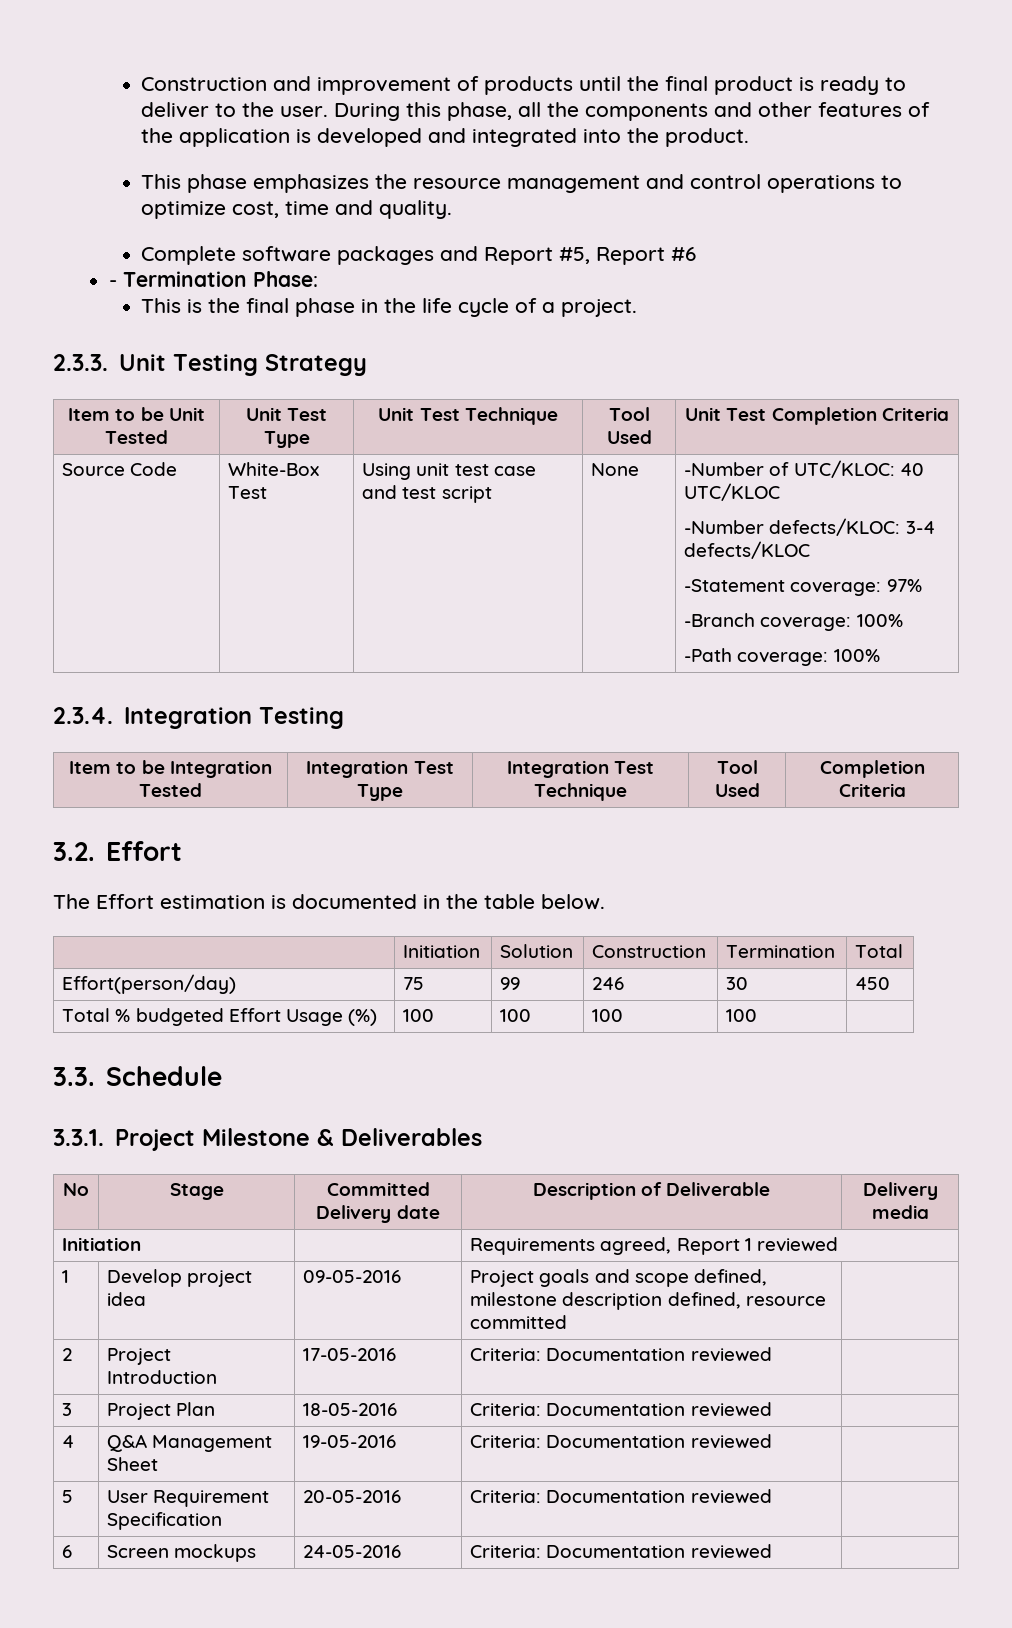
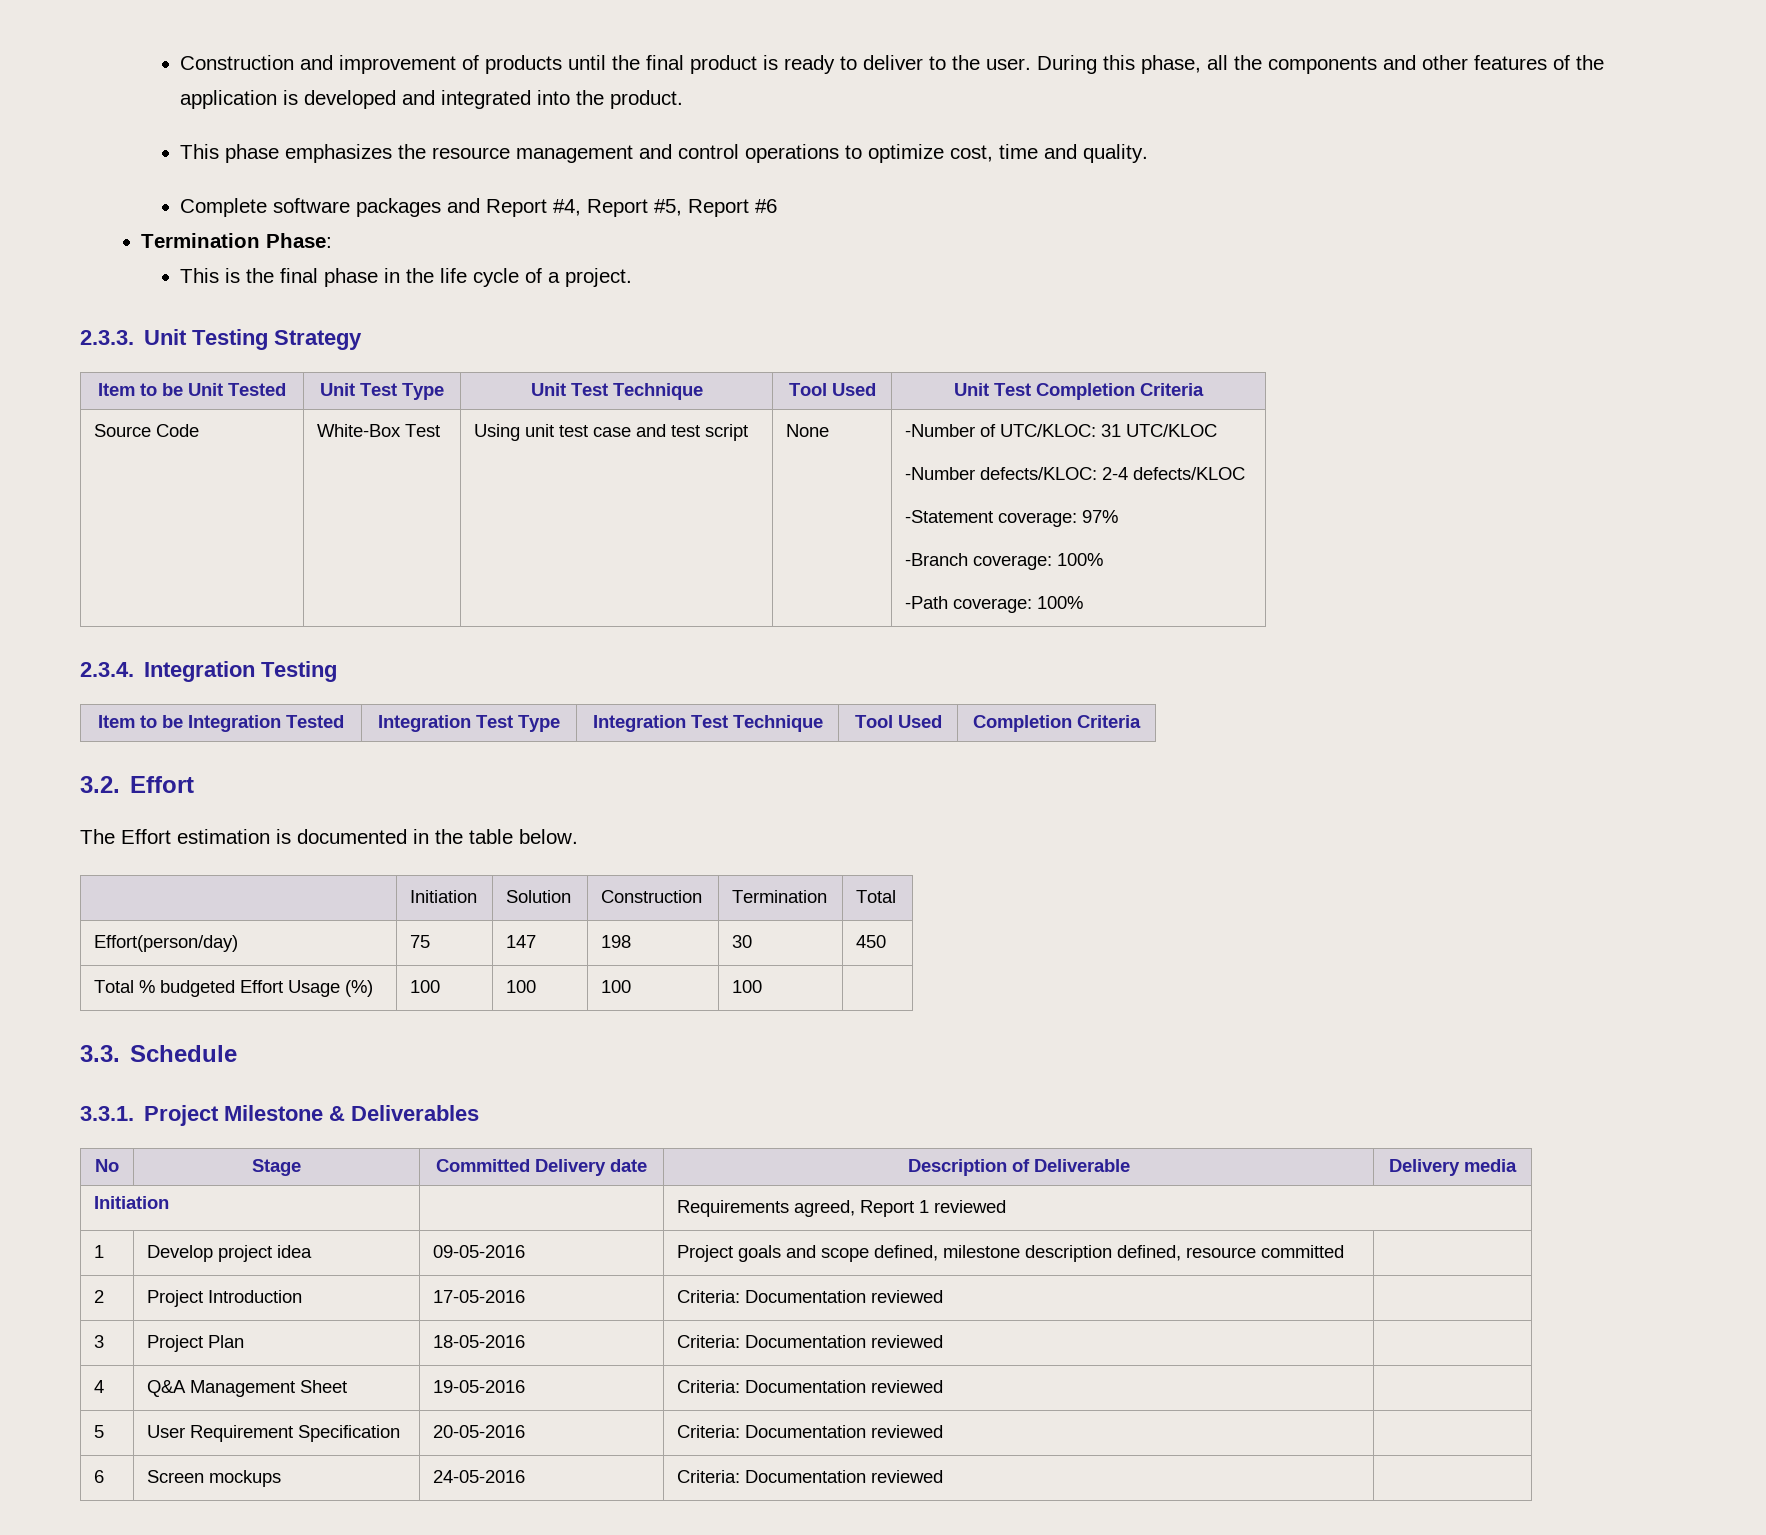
- Complete software packages and Report #5, Report #6
+ Complete software packages and Report #4, Report #5, Report #6
- - Termination Phase:
+ Termination Phase:
- Source Code | White-Box Test | Using unit test case and test script | None | -Number of UTC/KLOC: 40 UTC/KLOC
- -Number defects/KLOC: 3-4 defects/KLOC
+ Source Code | White-Box Test | Using unit test case and test script | None | -Number of UTC/KLOC: 31 UTC/KLOC
+ -Number defects/KLOC: 2-4 defects/KLOC
- Effort(person/day) | 75 | 99 | 246 | 30 | 450
+ Effort(person/day) | 75 | 147 | 198 | 30 | 450

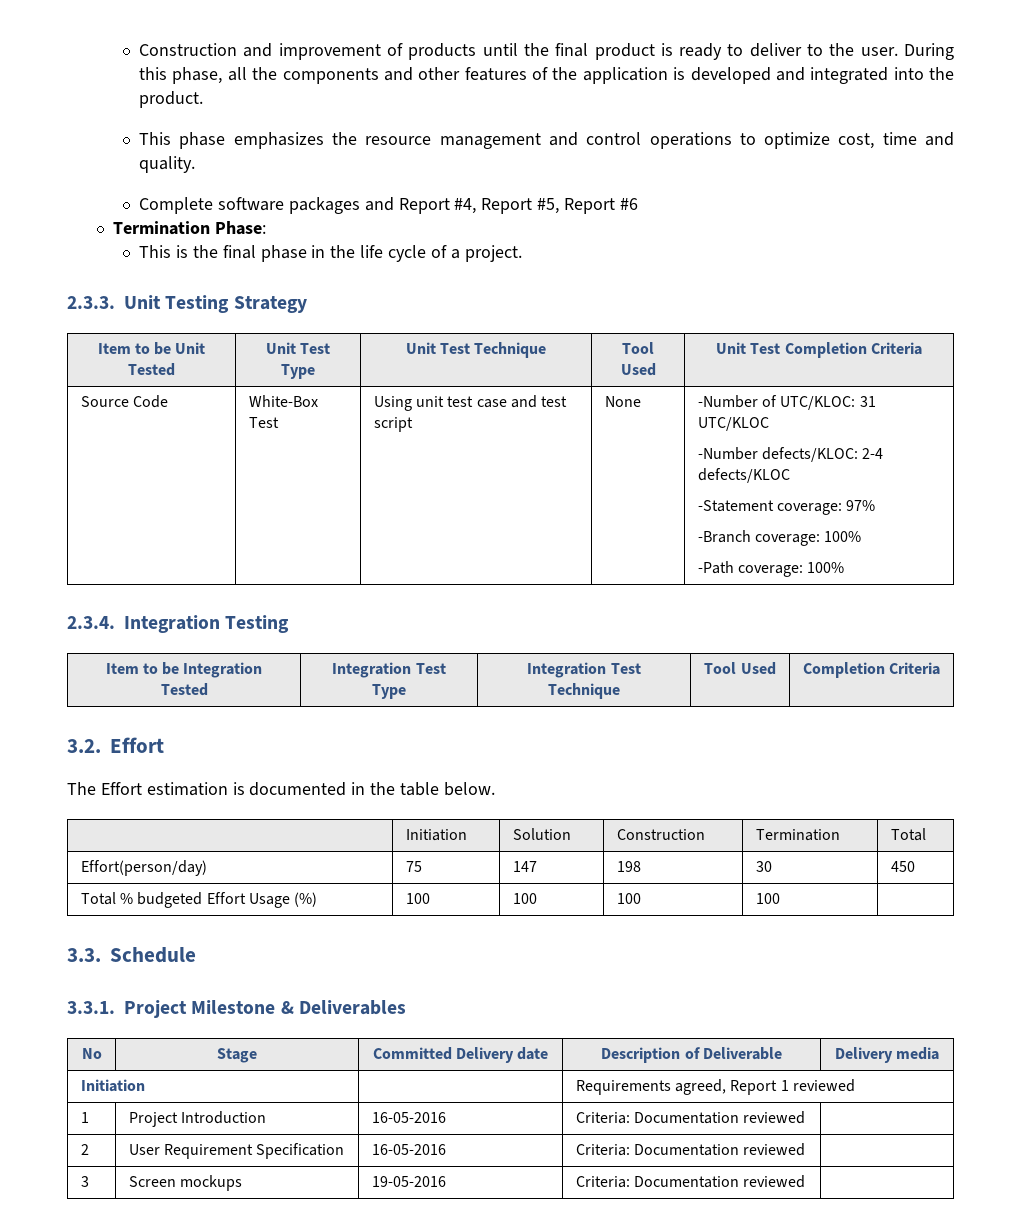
- 1 | Develop project idea | 09-05-2016 | Project goals and scope defined, milestone description defined, resource committed |
- 2 | Project Introduction | 17-05-2016 | Criteria: Documentation reviewed |
- 3 | Project Plan | 18-05-2016 | Criteria: Documentation reviewed |
- 4 | Q&A Management Sheet | 19-05-2016 | Criteria: Documentation reviewed |
- 5 | User Requirement Specification | 20-05-2016 | Criteria: Documentation reviewed |
- 6 | Screen mockups | 24-05-2016 | Criteria: Documentation reviewed |
+ 1 | Project Introduction | 16-05-2016 | Criteria: Documentation reviewed |
+ 2 | User Requirement Specification | 16-05-2016 | Criteria: Documentation reviewed |
+ 3 | Screen mockups | 19-05-2016 | Criteria: Documentation reviewed |

